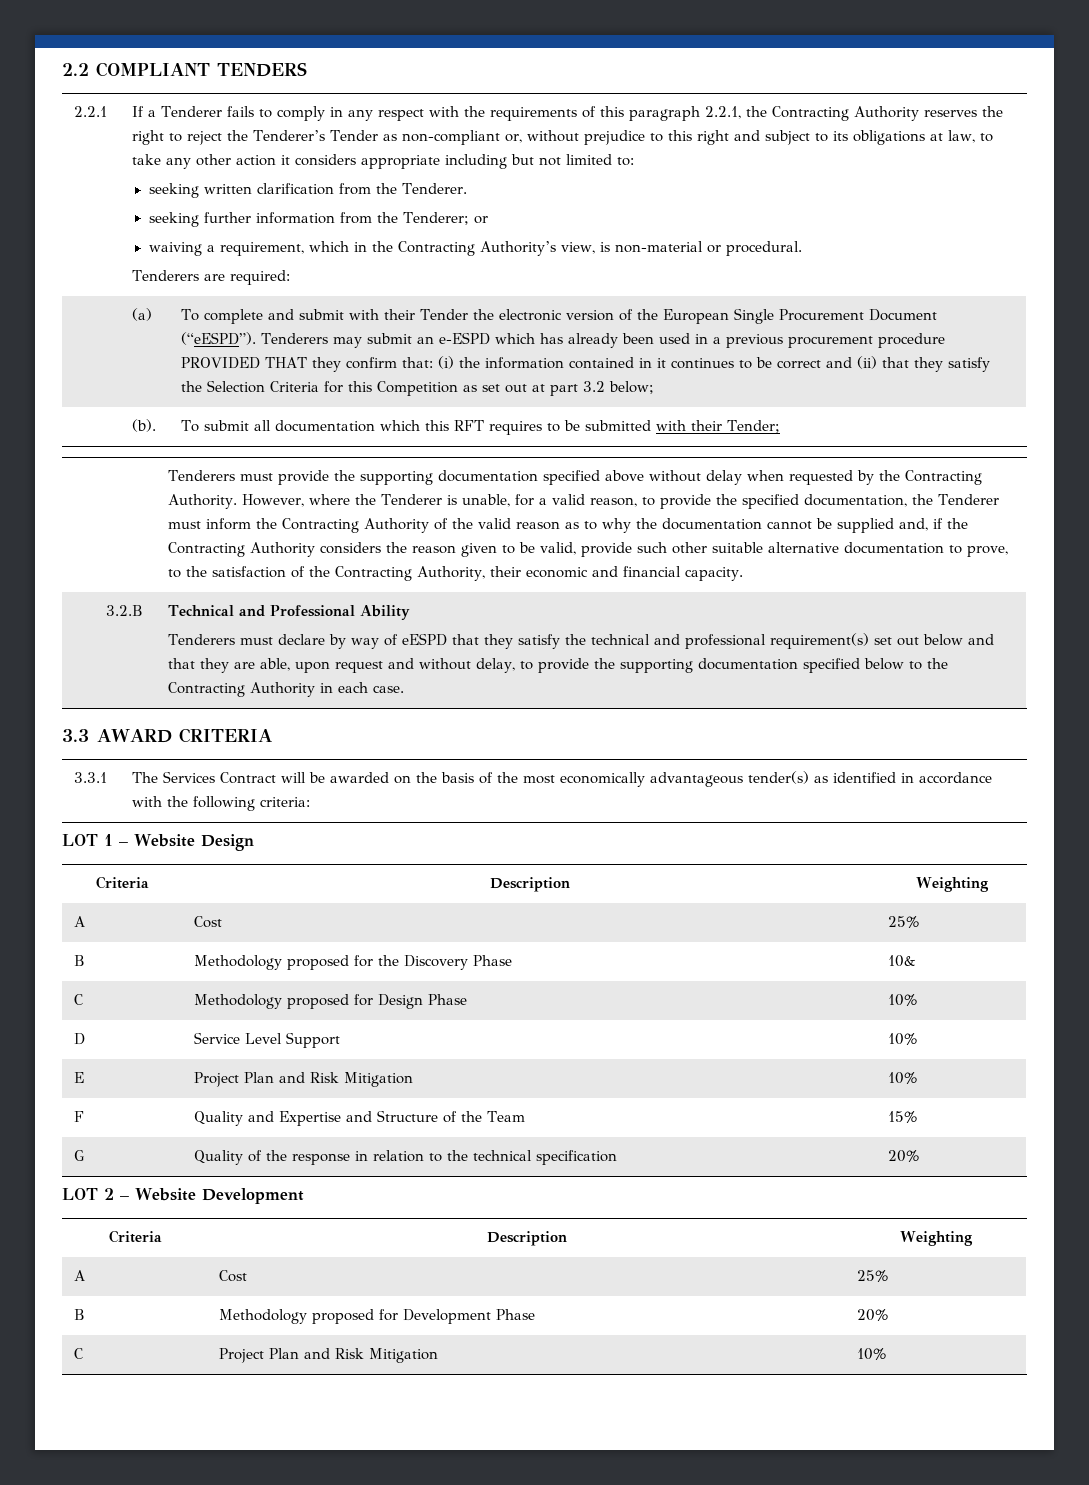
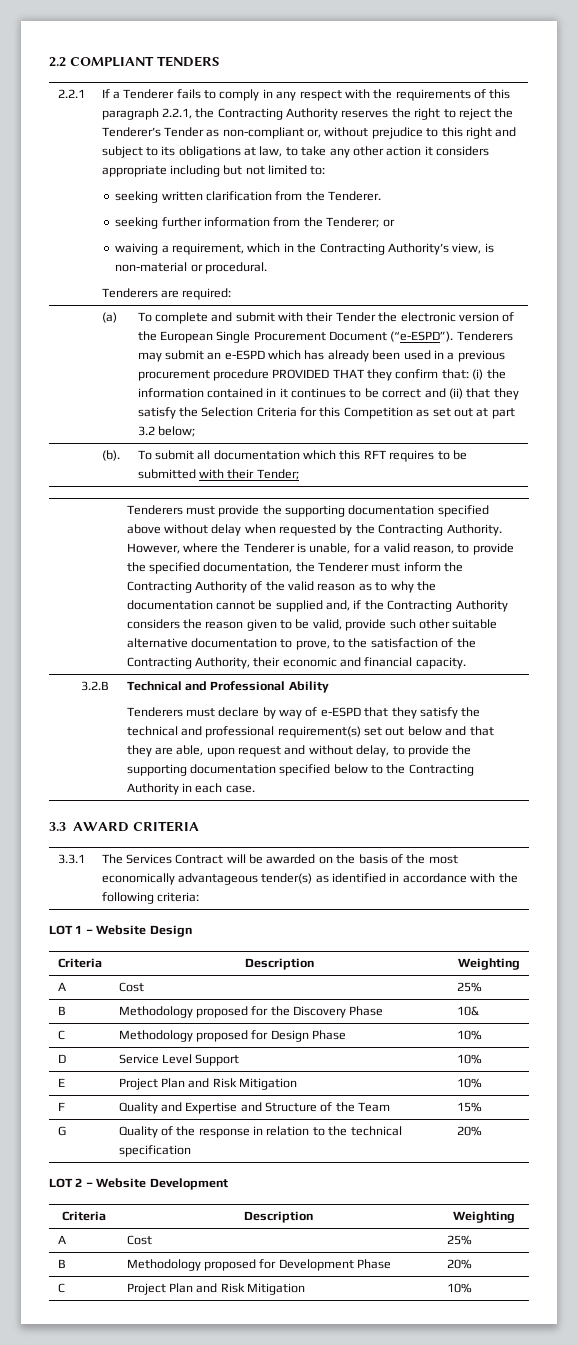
- To complete and submit with their Tender the electronic version of the European Single Procurement Document (“eESPD”).
+ To complete and submit with their Tender the electronic version of the European Single Procurement Document (“e-ESPD”).
- Tenderers must declare by way of eESPD that they satisfy the technical and professional requirement(s) set out below and that they are able, upon request and without delay, to provide the supporting documentation specified below to the Contracting Authority in each case.
+ Tenderers must declare by way of e-ESPD that they satisfy the technical and professional requirement(s) set out below and that they are able, upon request and without delay, to provide the supporting documentation specified below to the Contracting Authority in each case.

